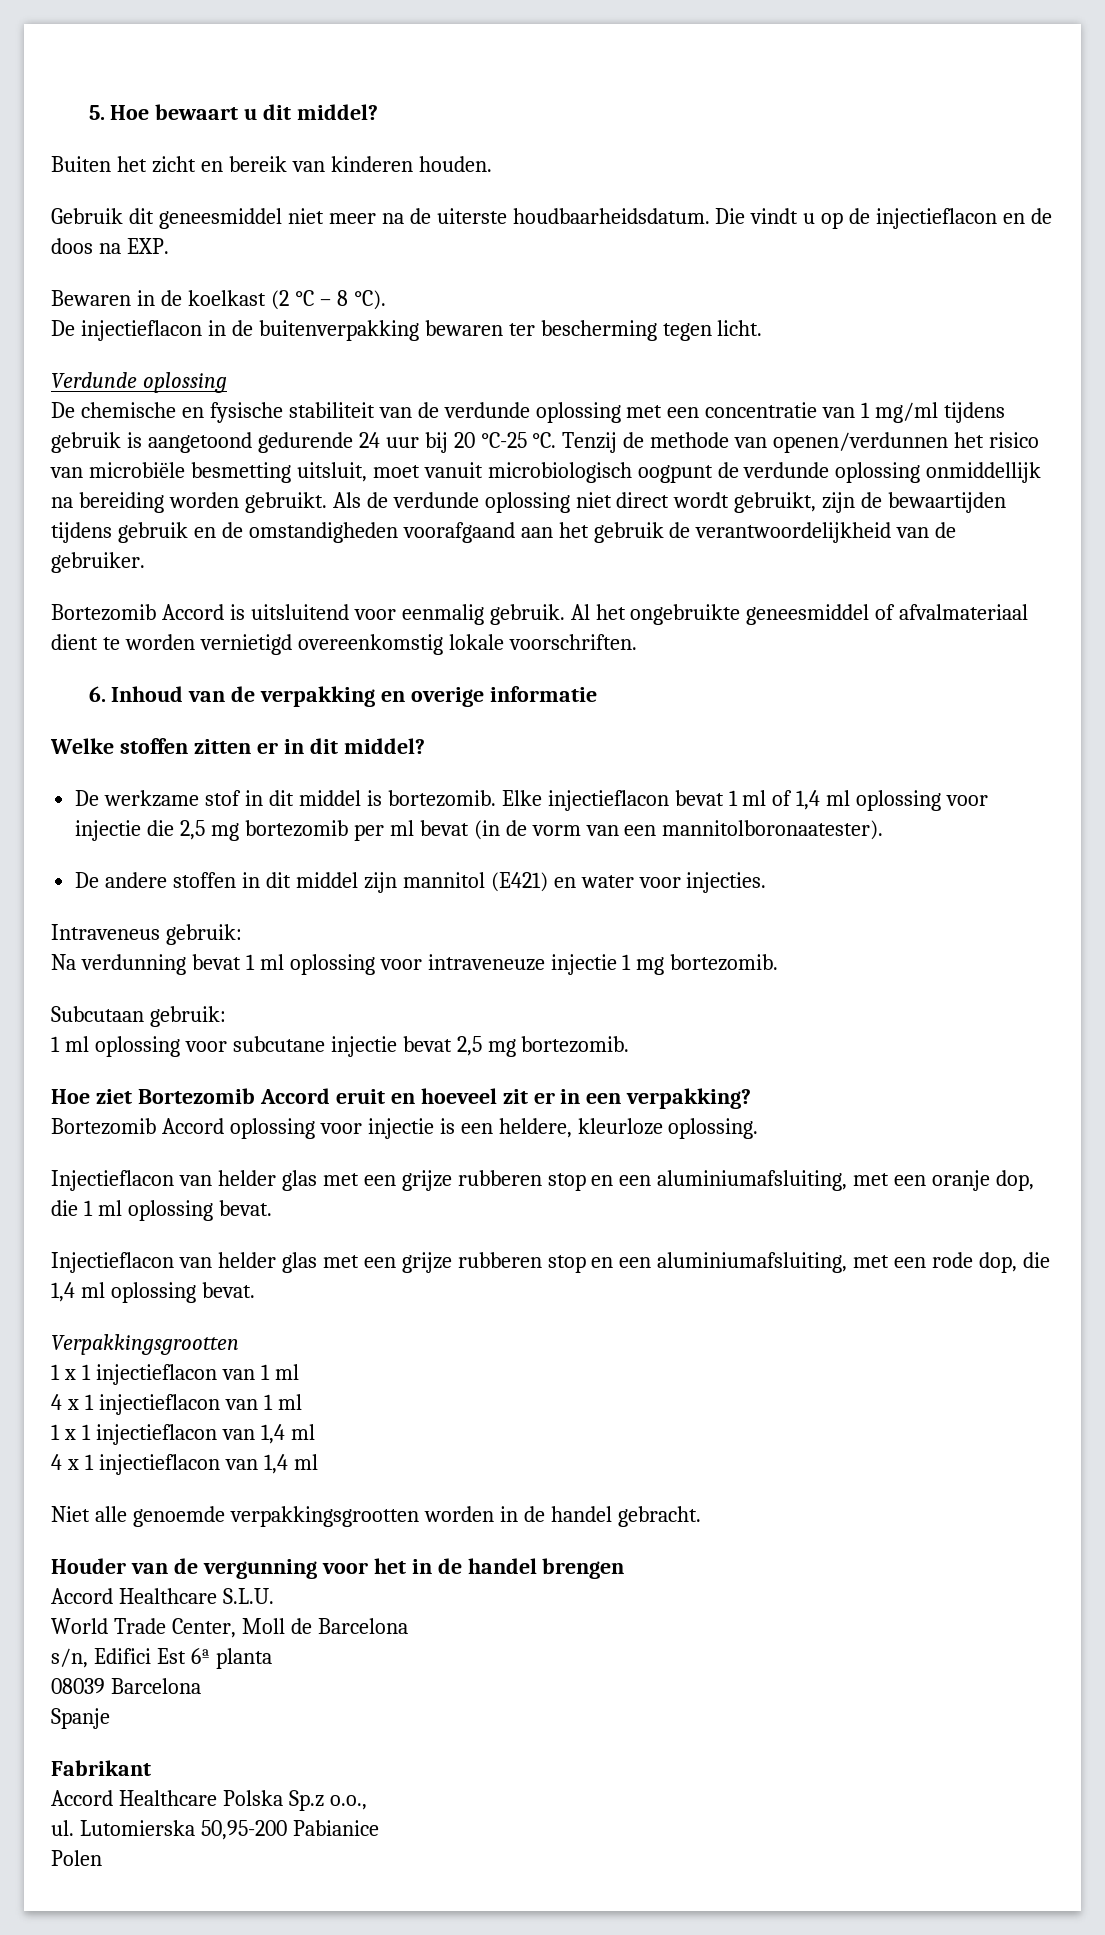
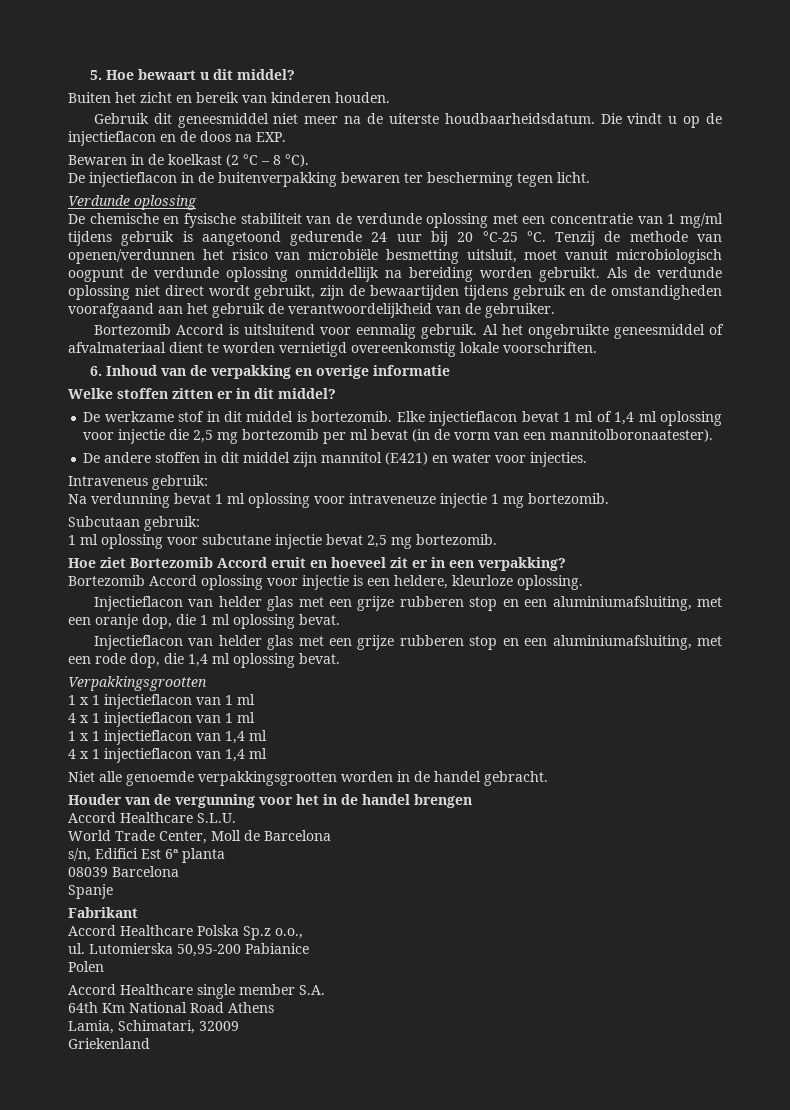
+ Accord Healthcare single member S.A.
+ 64th Km National Road Athens
+ Lamia, Schimatari, 32009
+ Griekenland

